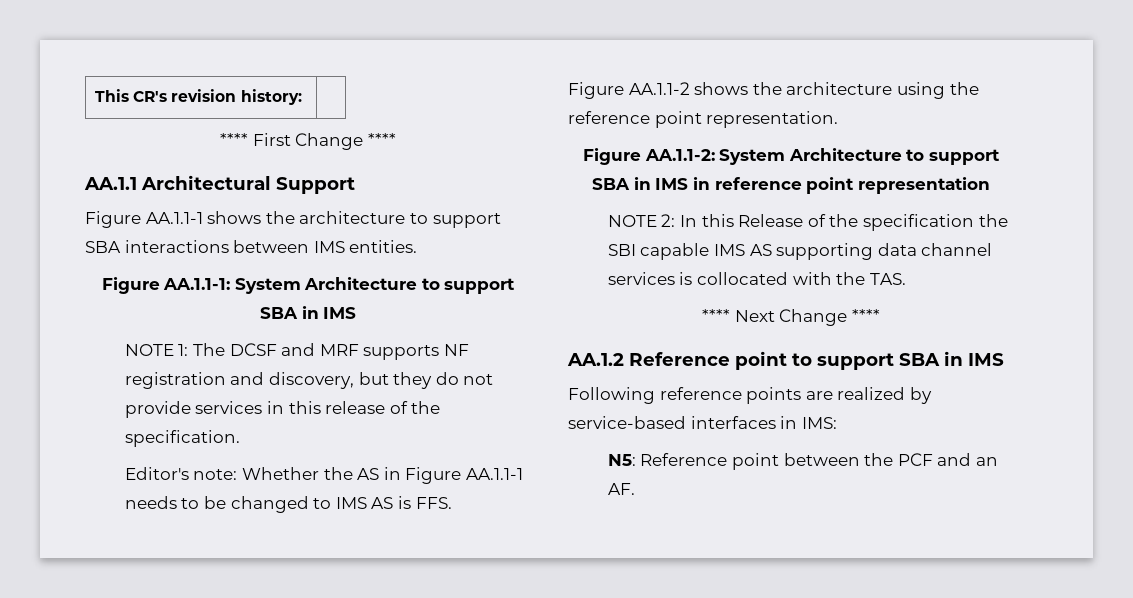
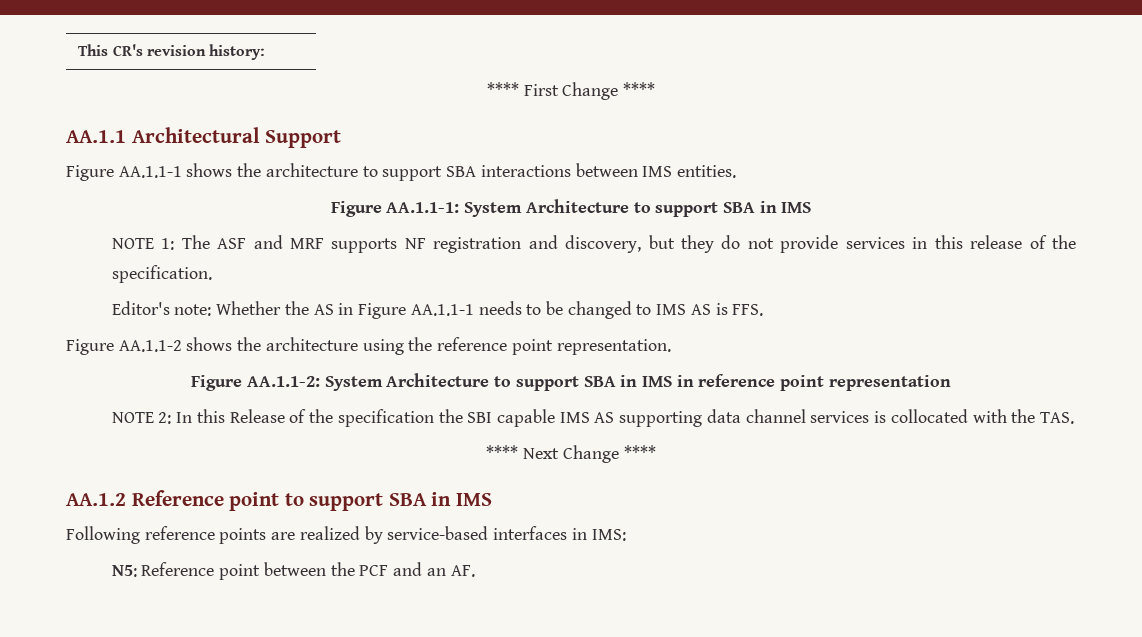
- NOTE 1: The DCSF and MRF supports NF registration and discovery, but they do not provide services in this release of the specification.
+ NOTE 1: The ASF and MRF supports NF registration and discovery, but they do not provide services in this release of the specification.

